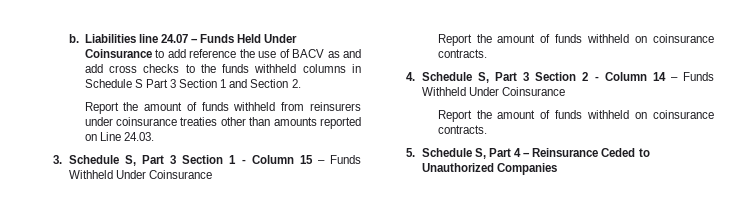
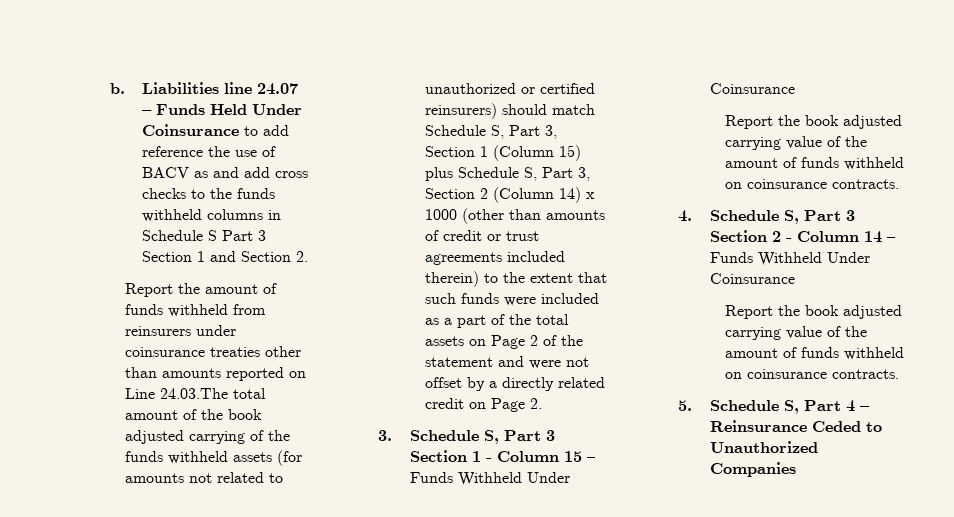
- Report the amount of funds withheld from reinsurers under coinsurance treaties other than amounts reported on Line 24.03.
+ Report the amount of funds withheld from reinsurers under coinsurance treaties other than amounts reported on Line 24.03.The total amount of the book adjusted carrying of the funds withheld assets (for amounts not related to unauthorized or certified reinsurers) should match Schedule S, Part 3, Section 1 (Column 15) plus Schedule S, Part 3, Section 2 (Column 14) x 1000 (other than amounts of credit or trust agreements included therein) to the extent that such funds were included as a part of the total assets on Page 2 of the statement and were not offset by a directly related credit on Page 2.
  3. Schedule S, Part 3 Section 1 - Column 15 – Funds Withheld Under Coinsurance
- Report the amount of funds withheld on coinsurance contracts.
+ Report the book adjusted carrying value of the amount of funds withheld on coinsurance contracts.
  4. Schedule S, Part 3 Section 2 - Column 14 – Funds Withheld Under Coinsurance
- Report the amount of funds withheld on coinsurance contracts.
+ Report the book adjusted carrying value of the amount of funds withheld on coinsurance contracts.

